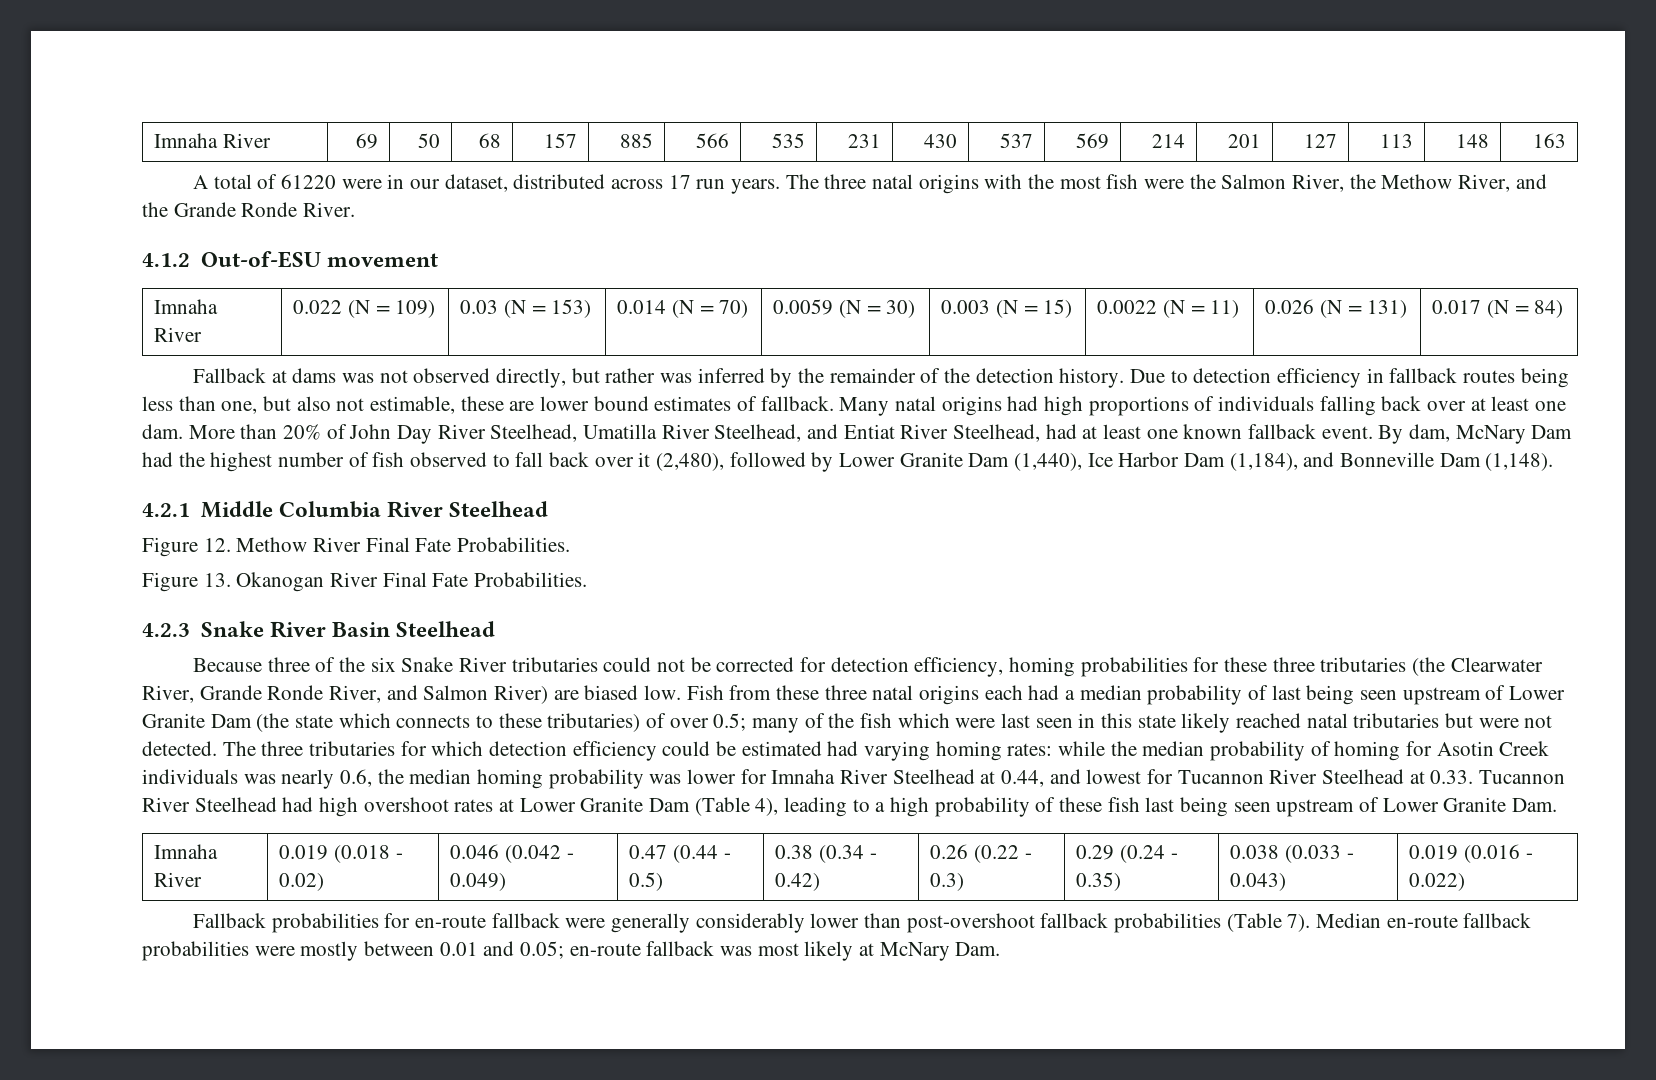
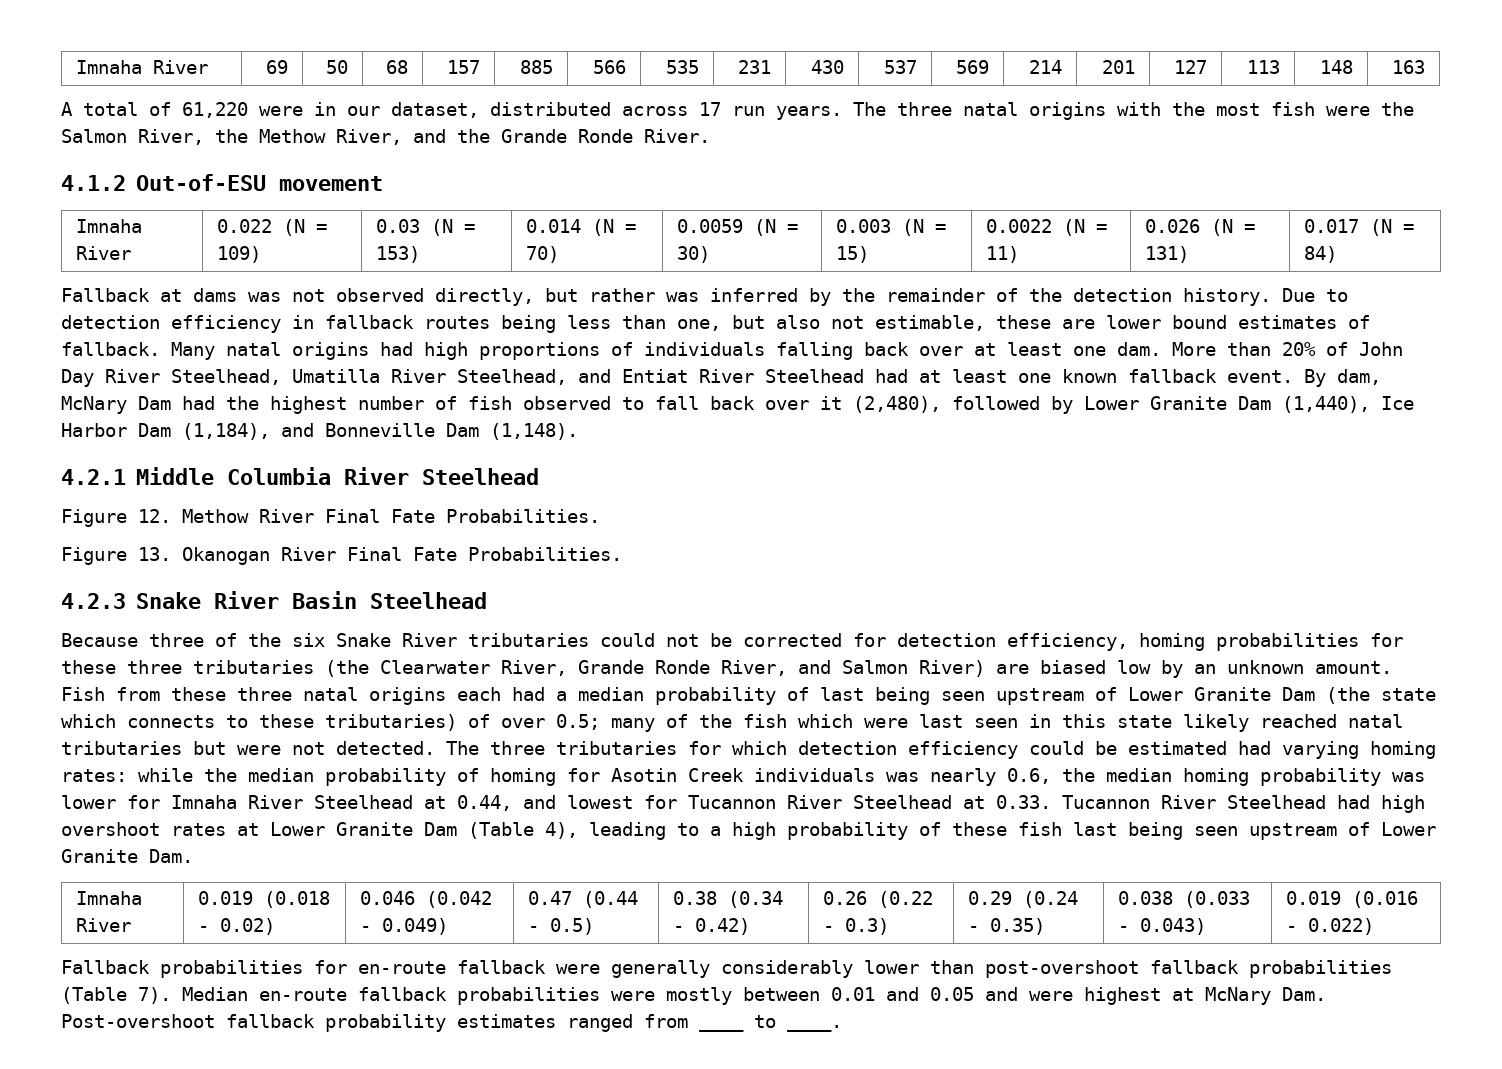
- A total of 61220 were in our dataset, distributed across 17 run years.
+ A total of 61,220 were in our dataset, distributed across 17 run years.
- More than 20% of John Day River Steelhead, Umatilla River Steelhead, and Entiat River Steelhead, had at least one known fallback event.
+ More than 20% of John Day River Steelhead, Umatilla River Steelhead, and Entiat River Steelhead had at least one known fallback event.
- Because three of the six Snake River tributaries could not be corrected for detection efficiency, homing probabilities for these three tributaries (the Clearwater River, Grande Ronde River, and Salmon River) are biased low.
+ Because three of the six Snake River tributaries could not be corrected for detection efficiency, homing probabilities for these three tributaries (the Clearwater River, Grande Ronde River, and Salmon River) are biased low by an unknown amount.
- Median en-route fallback probabilities were mostly between 0.01 and 0.05; en-route fallback was most likely at McNary Dam.
+ Median en-route fallback probabilities were mostly between 0.01 and 0.05 and were highest at McNary Dam. Post-overshoot fallback probability estimates ranged from ____ to ____.

